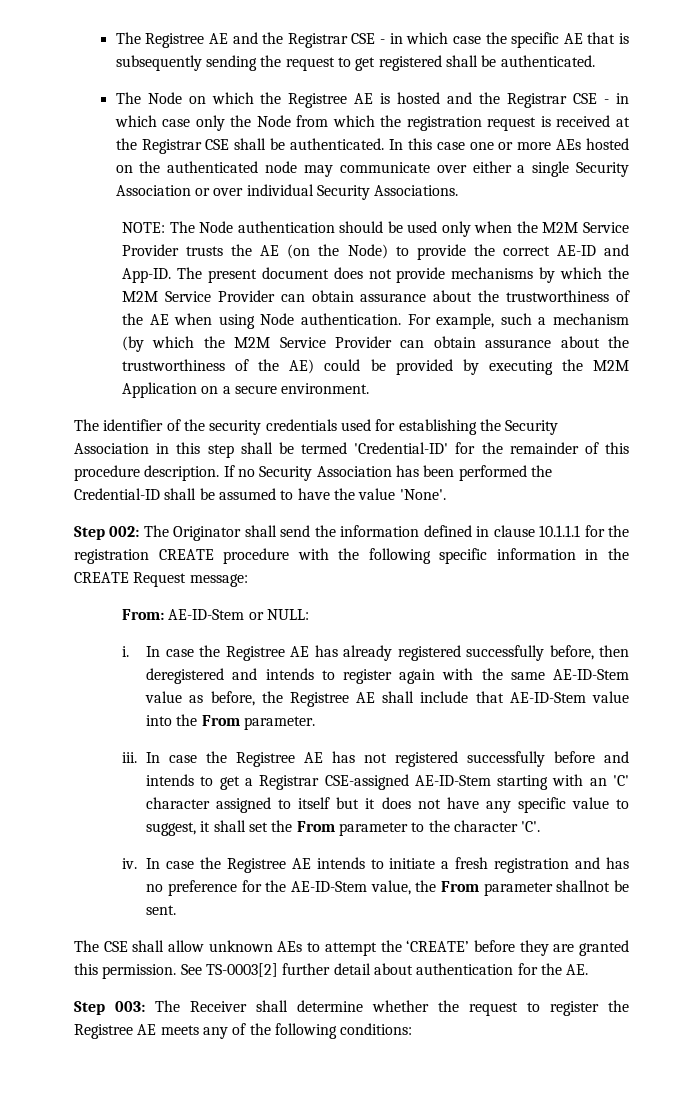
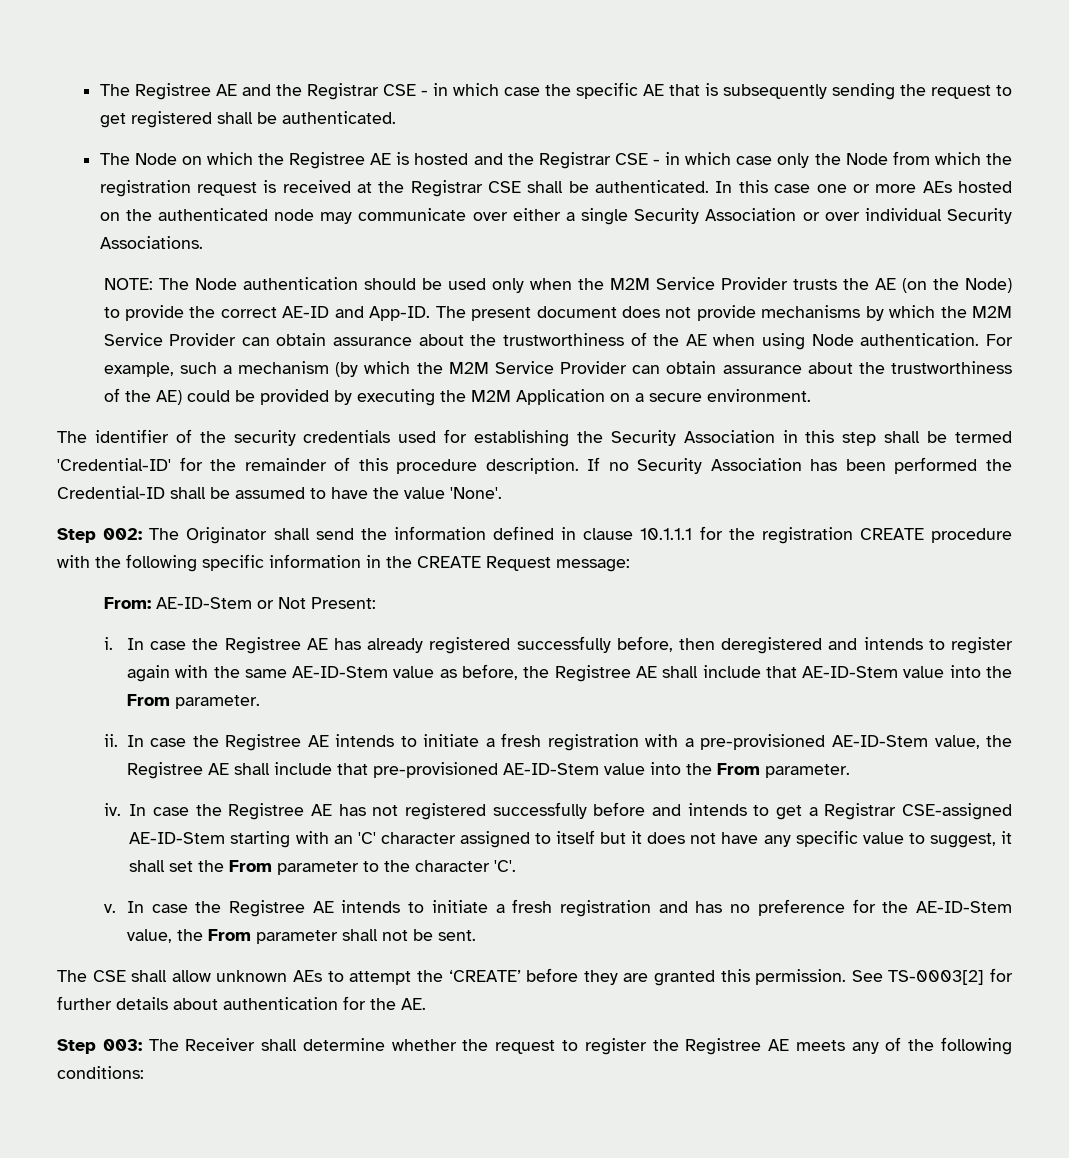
- From: AE-ID-Stem or NULL:
+ From: AE-ID-Stem or Not Present:
- iii.
+ ii. In case the Registree AE intends to initiate a fresh registration with a pre-provisioned AE-ID-Stem value, the Registree AE shall include that pre-provisioned AE-ID-Stem value into the From parameter.
+ iv.
- iv.
+ v.
- In case the Registree AE intends to initiate a fresh registration and has no preference for the AE-ID-Stem value, the From parameter shallnot be sent.
+ In case the Registree AE intends to initiate a fresh registration and has no preference for the AE-ID-Stem value, the From parameter shall not be sent.
- See TS-0003[2] further detail about authentication for the AE.
+ See TS-0003[2] for further details about authentication for the AE.

